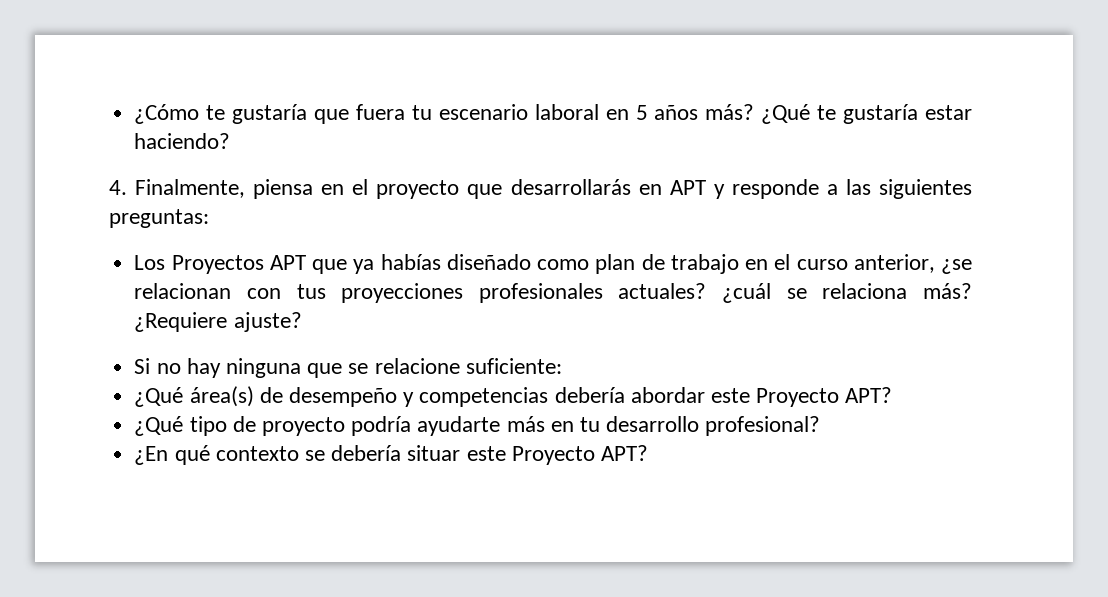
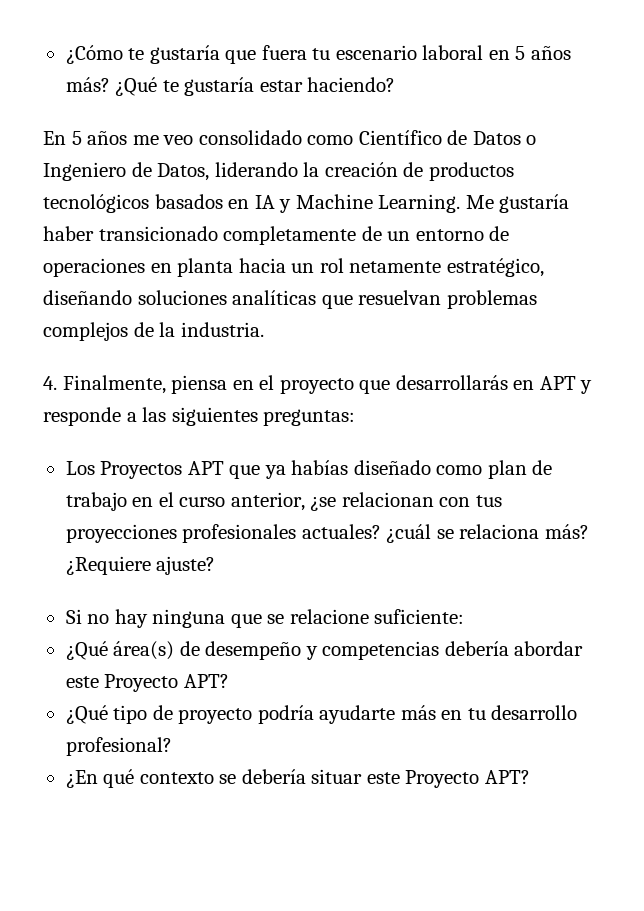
+ En 5 años me veo consolidado como Científico de Datos o Ingeniero de Datos, liderando la creación de productos tecnológicos basados en IA y Machine Learning. Me gustaría haber transicionado completamente de un entorno de operaciones en planta hacia un rol netamente estratégico, diseñando soluciones analíticas que resuelvan problemas complejos de la industria.

